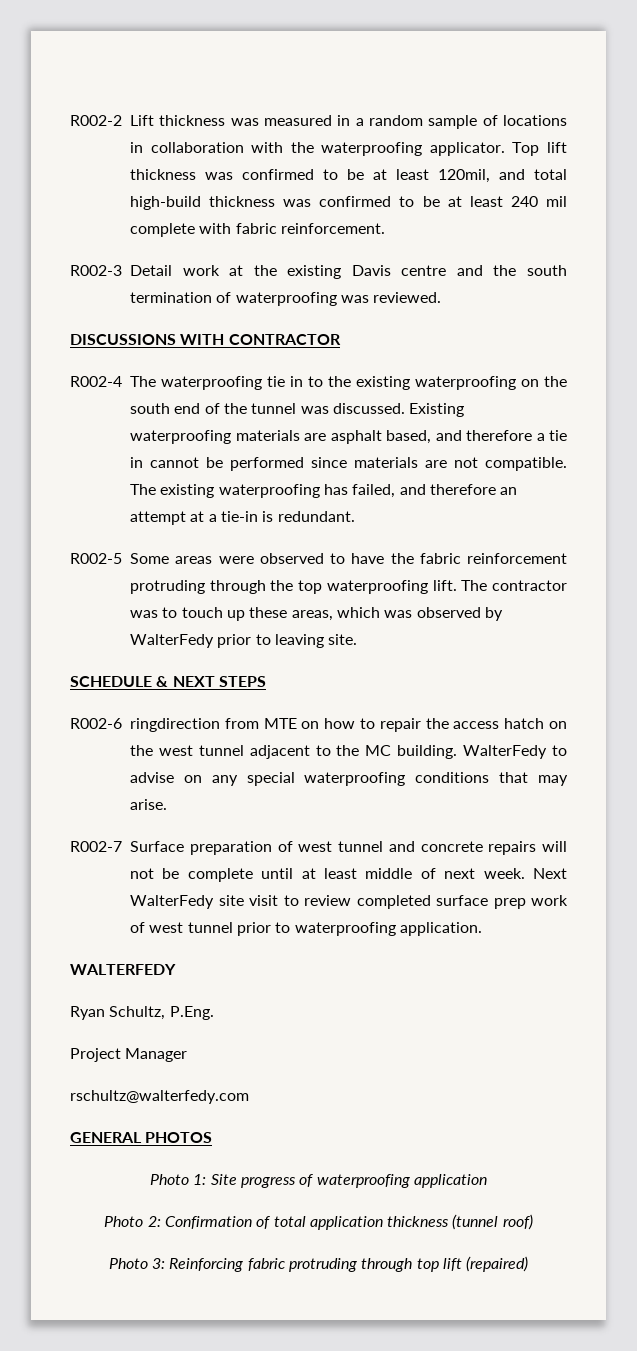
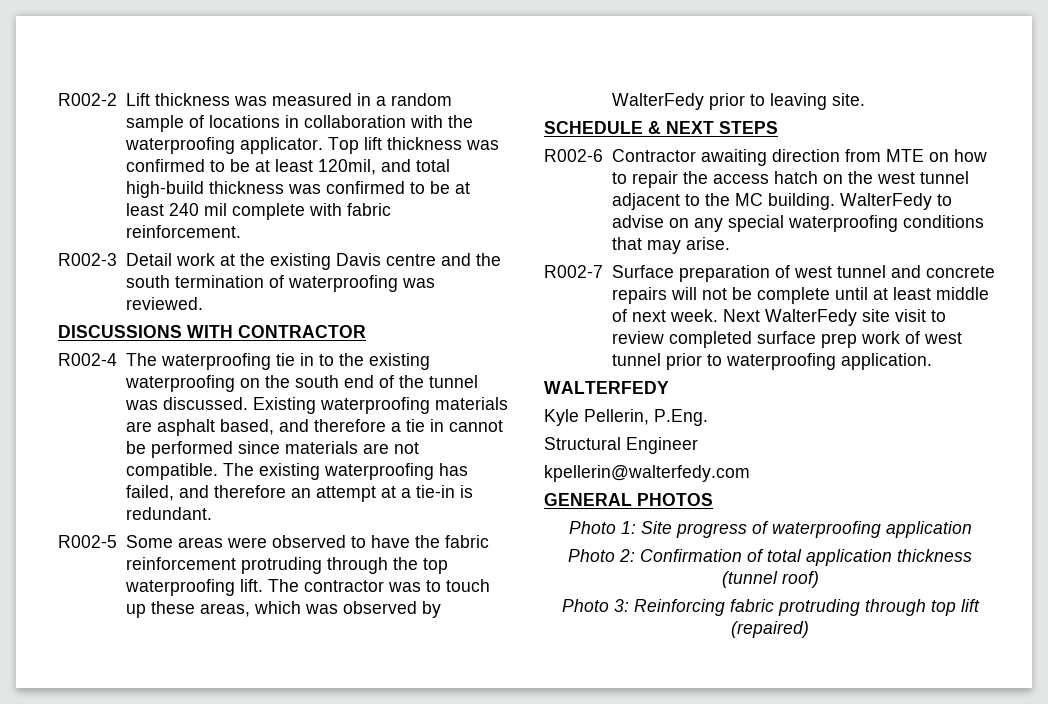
- R002-6 ringdirection from MTE on how to repair the access hatch on the west tunnel adjacent to the MC building.
+ R002-6 Contractor awaiting direction from MTE on how to repair the access hatch on the west tunnel adjacent to the MC building.
- Ryan Schultz, P.Eng.
+ Kyle Pellerin, P.Eng.
- Project Manager
- rschultz@walterfedy.com
+ Structural Engineer
+ kpellerin@walterfedy.com

